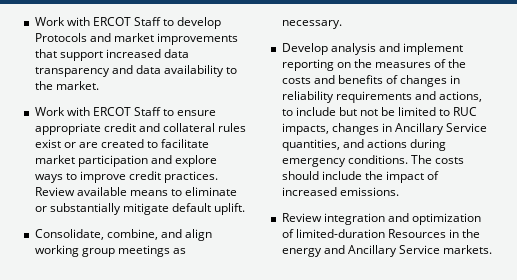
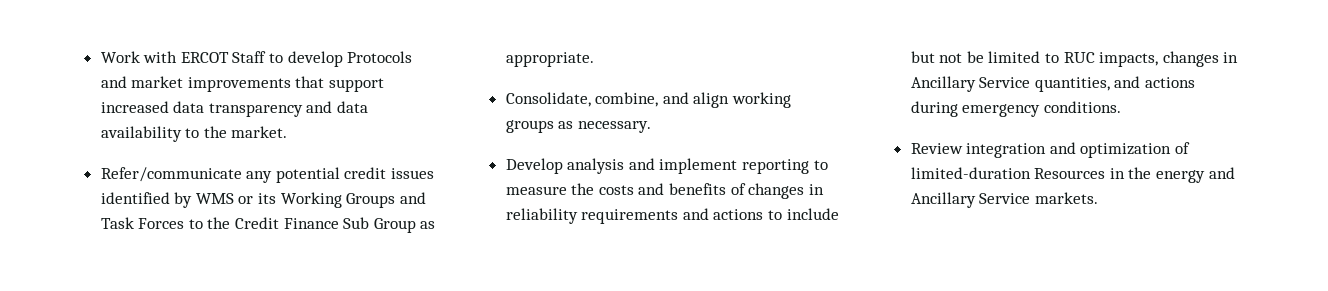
- Work with ERCOT Staff to ensure appropriate credit and collateral rules exist or are created to facilitate market participation and explore ways to improve credit practices. Review available means to eliminate or substantially mitigate default uplift.
+ Refer/communicate any potential credit issues identified by WMS or its Working Groups and Task Forces to the Credit Finance Sub Group as appropriate.
- Consolidate, combine, and align working group meetings as necessary.
+ Consolidate, combine, and align working groups as necessary.
- Develop analysis and implement reporting on the measures of the costs and benefits of changes in reliability requirements and actions, to include but not be limited to RUC impacts, changes in Ancillary Service quantities, and actions during emergency conditions. The costs should include the impact of increased emissions.
+ Develop analysis and implement reporting to measure the costs and benefits of changes in reliability requirements and actions to include but not be limited to RUC impacts, changes in Ancillary Service quantities, and actions during emergency conditions.

